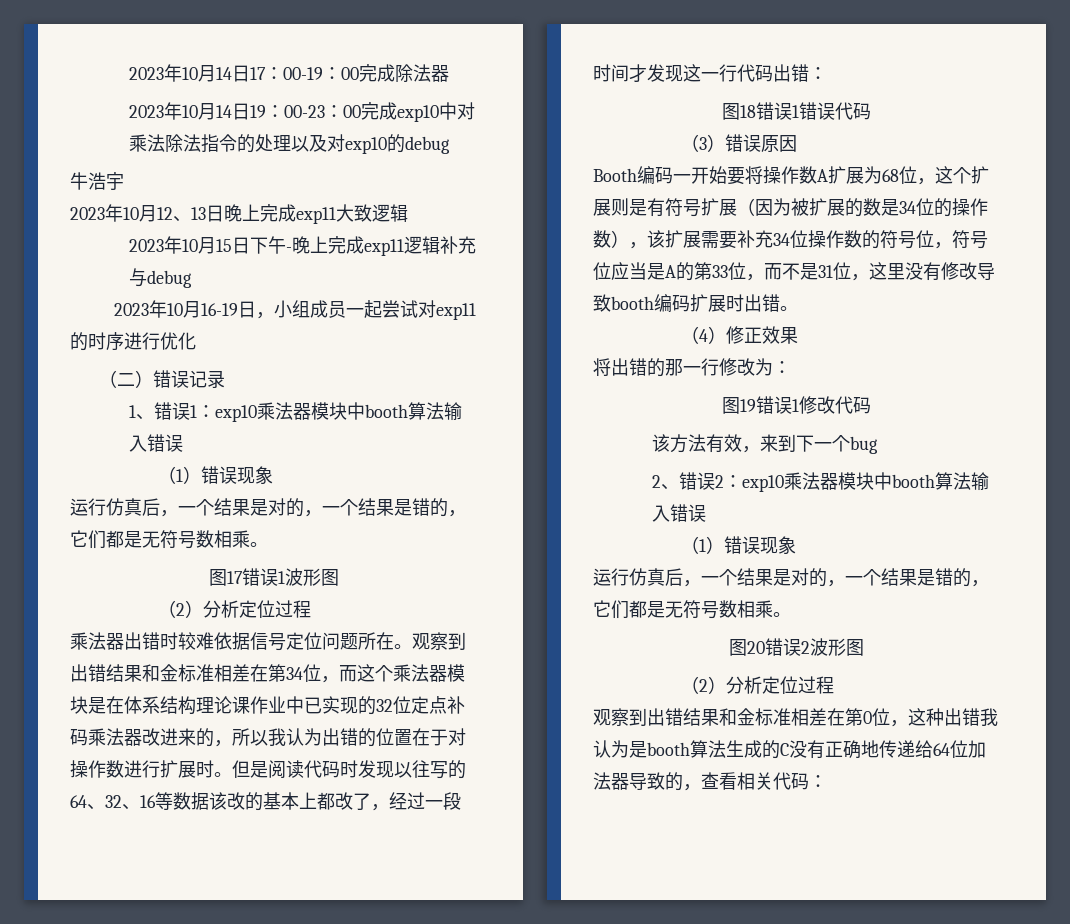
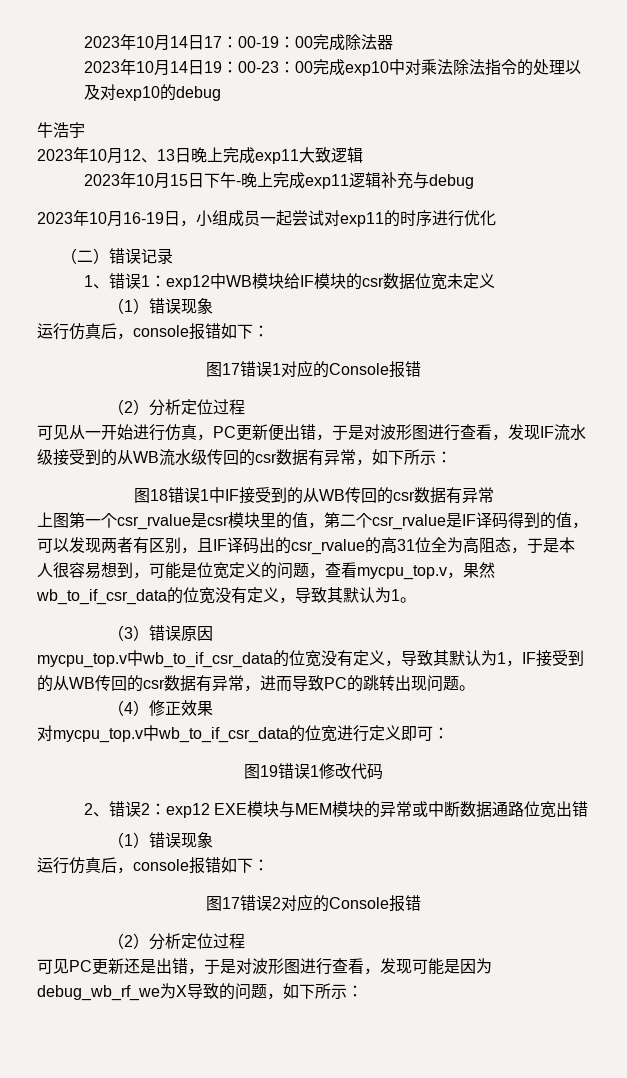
- 1、错误1：exp10乘法器模块中booth算法输入错误
+ 1、错误1：exp12中WB模块给IF模块的csr数据位宽未定义
  （1）错误现象
- 运行仿真后，一个结果是对的，一个结果是错的，它们都是无符号数相乘。
+ 运行仿真后，console报错如下：
- 图17错误1波形图
+ 图17错误1对应的Console报错
  （2）分析定位过程
- 乘法器出错时较难依据信号定位问题所在。观察到出错结果和金标准相差在第34位，而这个乘法器模块是在体系结构理论课作业中已实现的32位定点补码乘法器改进来的，所以我认为出错的位置在于对操作数进行扩展时。但是阅读代码时发现以往写的64、32、16等数据该改的基本上都改了，经过一段时间才发现这一行代码出错：
- 图18错误1错误代码
+ 可见从一开始进行仿真，PC更新便出错，于是对波形图进行查看，发现IF流水级接受到的从WB流水级传回的csr数据有异常，如下所示：
+ 图18错误1中IF接受到的从WB传回的csr数据有异常
+ 上图第一个csr_rvalue是csr模块里的值，第二个csr_rvalue是IF译码得到的值，可以发现两者有区别，且IF译码出的csr_rvalue的高31位全为高阻态，于是本人很容易想到，可能是位宽定义的问题，查看mycpu_top.v，果然wb_to_if_csr_data的位宽没有定义，导致其默认为1。
  （3）错误原因
- Booth编码一开始要将操作数A扩展为68位，这个扩展则是有符号扩展（因为被扩展的数是34位的操作数），该扩展需要补充34位操作数的符号位，符号位应当是A的第33位，而不是31位，这里没有修改导致booth编码扩展时出错。
+ mycpu_top.v中wb_to_if_csr_data的位宽没有定义，导致其默认为1，IF接受到的从WB传回的csr数据有异常，进而导致PC的跳转出现问题。
- 将出错的那一行修改为：
+ 对mycpu_top.v中wb_to_if_csr_data的位宽进行定义即可：
- 该方法有效，来到下一个bug
- 2、错误2：exp10乘法器模块中booth算法输入错误
+ 2、错误2：exp12 EXE模块与MEM模块的异常或中断数据通路位宽出错
  （1）错误现象
- 运行仿真后，一个结果是对的，一个结果是错的，它们都是无符号数相乘。
- 图20错误2波形图
+ 运行仿真后，console报错如下：
+ 图17错误2对应的Console报错
  （2）分析定位过程
- 观察到出错结果和金标准相差在第0位，这种出错我认为是booth算法生成的C没有正确地传递给64位加法器导致的，查看相关代码：
+ 可见PC更新还是出错，于是对波形图进行查看，发现可能是因为debug_wb_rf_we为X导致的问题，如下所示：

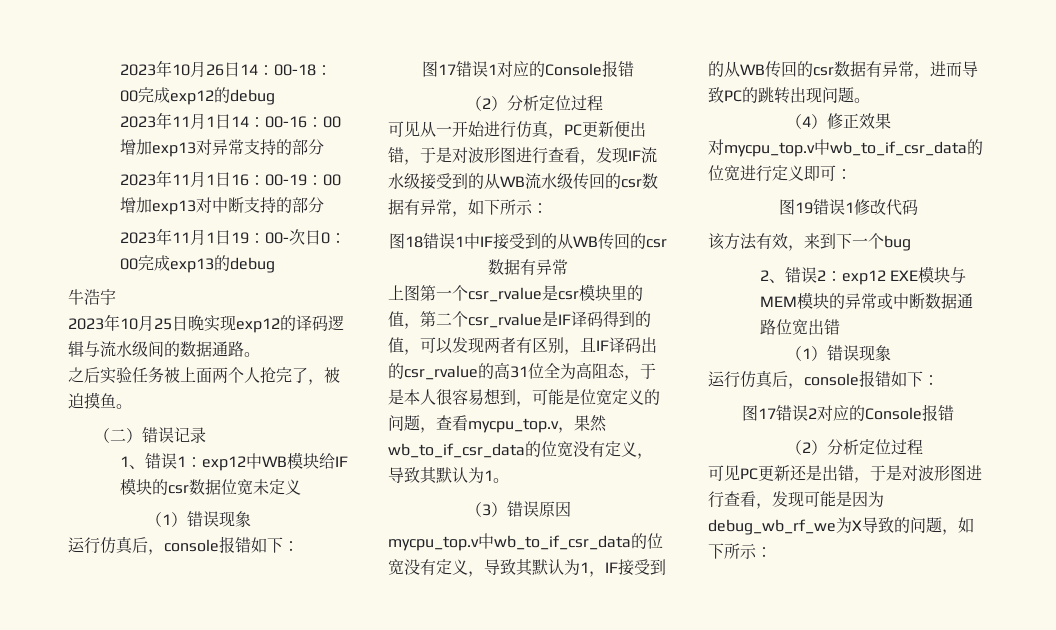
- 2023年10月14日17：00-19：00完成除法器
- 2023年10月14日19：00-23：00完成exp10中对乘法除法指令的处理以及对exp10的debug
+ 2023年10月26日14：00-18：00完成exp12的debug
+ 2023年11月1日14：00-16：00增加exp13对异常支持的部分
+ 2023年11月1日16：00-19：00增加exp13对中断支持的部分
+ 2023年11月1日19：00-次日0：00完成exp13的debug
- 2023年10月12、13日晚上完成exp11大致逻辑
- 2023年10月15日下午-晚上完成exp11逻辑补充与debug
- 2023年10月16-19日，小组成员一起尝试对exp11的时序进行优化
+ 2023年10月25日晚实现exp12的译码逻辑与流水级间的数据通路。
+ 之后实验任务被上面两个人抢完了，被迫摸鱼。
+ 该方法有效，来到下一个bug

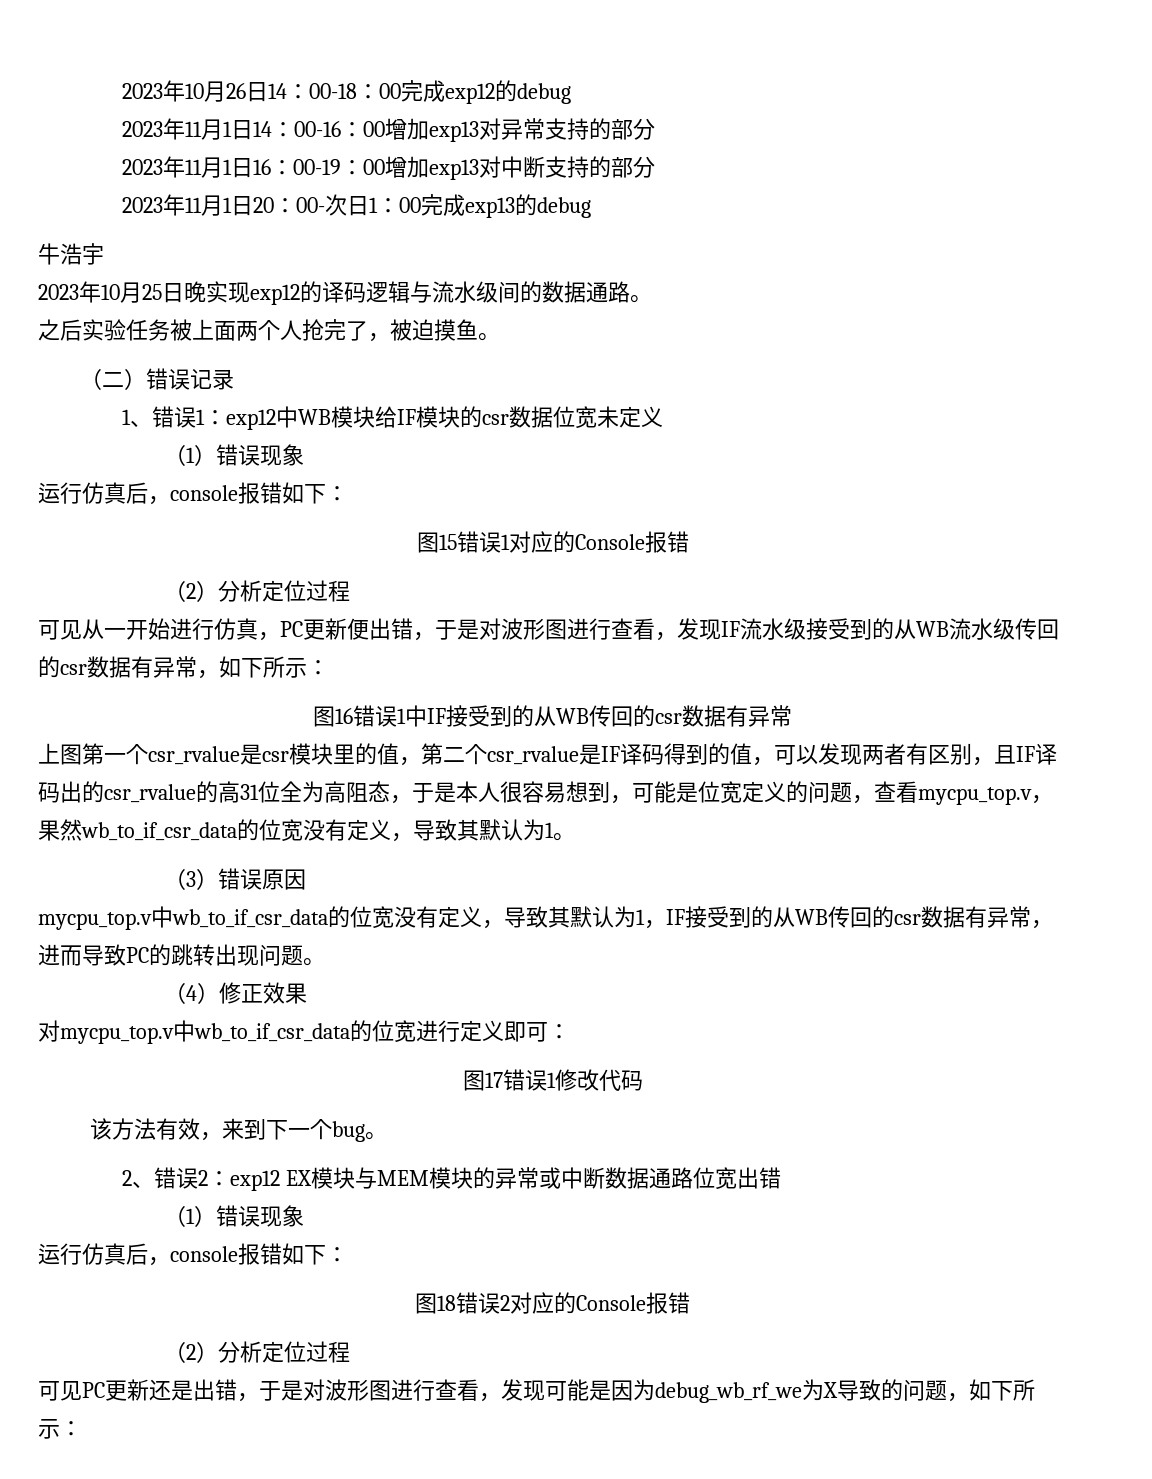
- 2023年11月1日19：00-次日0：00完成exp13的debug
+ 2023年11月1日20：00-次日1：00完成exp13的debug
- 图17错误1对应的Console报错
+ 图15错误1对应的Console报错
- 图18错误1中IF接受到的从WB传回的csr数据有异常
+ 图16错误1中IF接受到的从WB传回的csr数据有异常
- 图19错误1修改代码
+ 图17错误1修改代码
- 该方法有效，来到下一个bug
+ 该方法有效，来到下一个bug。
- 2、错误2：exp12 EXE模块与MEM模块的异常或中断数据通路位宽出错
+ 2、错误2：exp12 EX模块与MEM模块的异常或中断数据通路位宽出错
- 图17错误2对应的Console报错
+ 图18错误2对应的Console报错

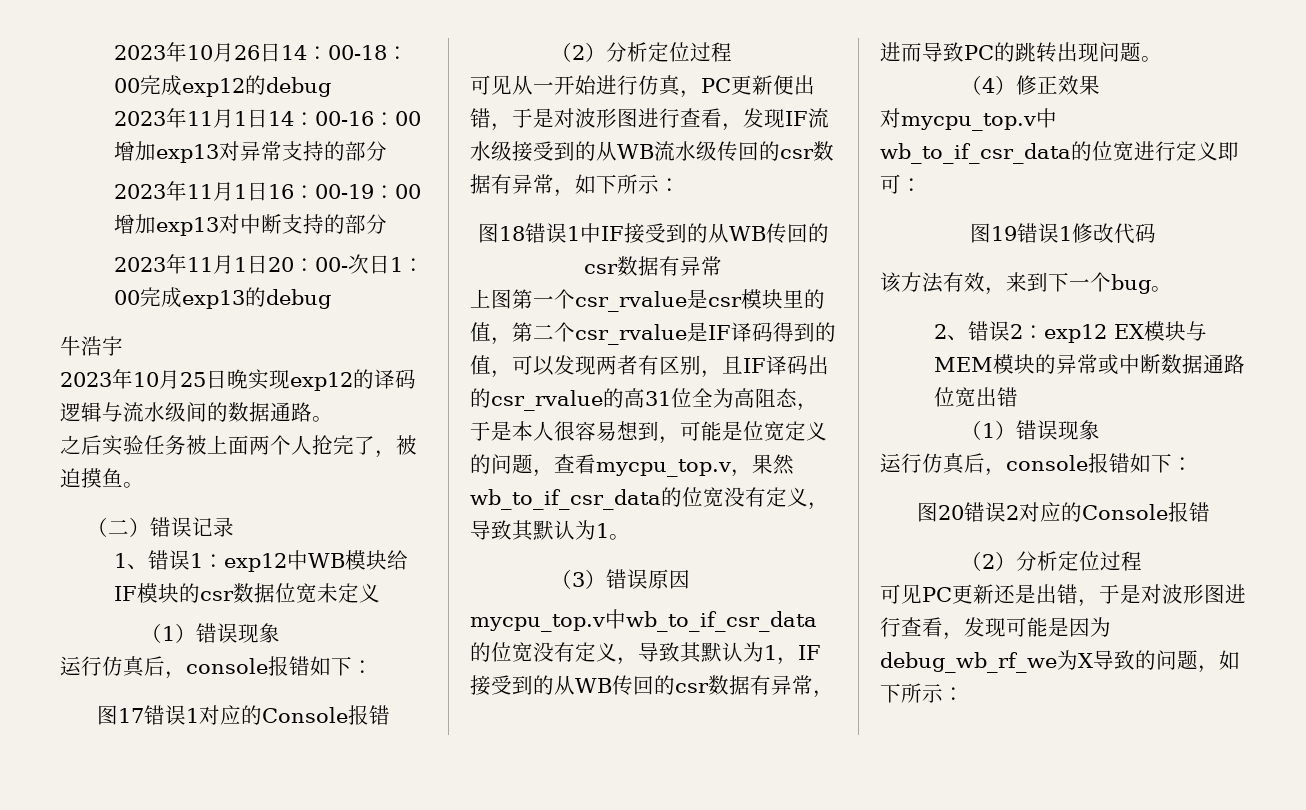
- 图15错误1对应的Console报错
+ 图17错误1对应的Console报错
- 图16错误1中IF接受到的从WB传回的csr数据有异常
+ 图18错误1中IF接受到的从WB传回的csr数据有异常
- 图17错误1修改代码
+ 图19错误1修改代码
- 图18错误2对应的Console报错
+ 图20错误2对应的Console报错

